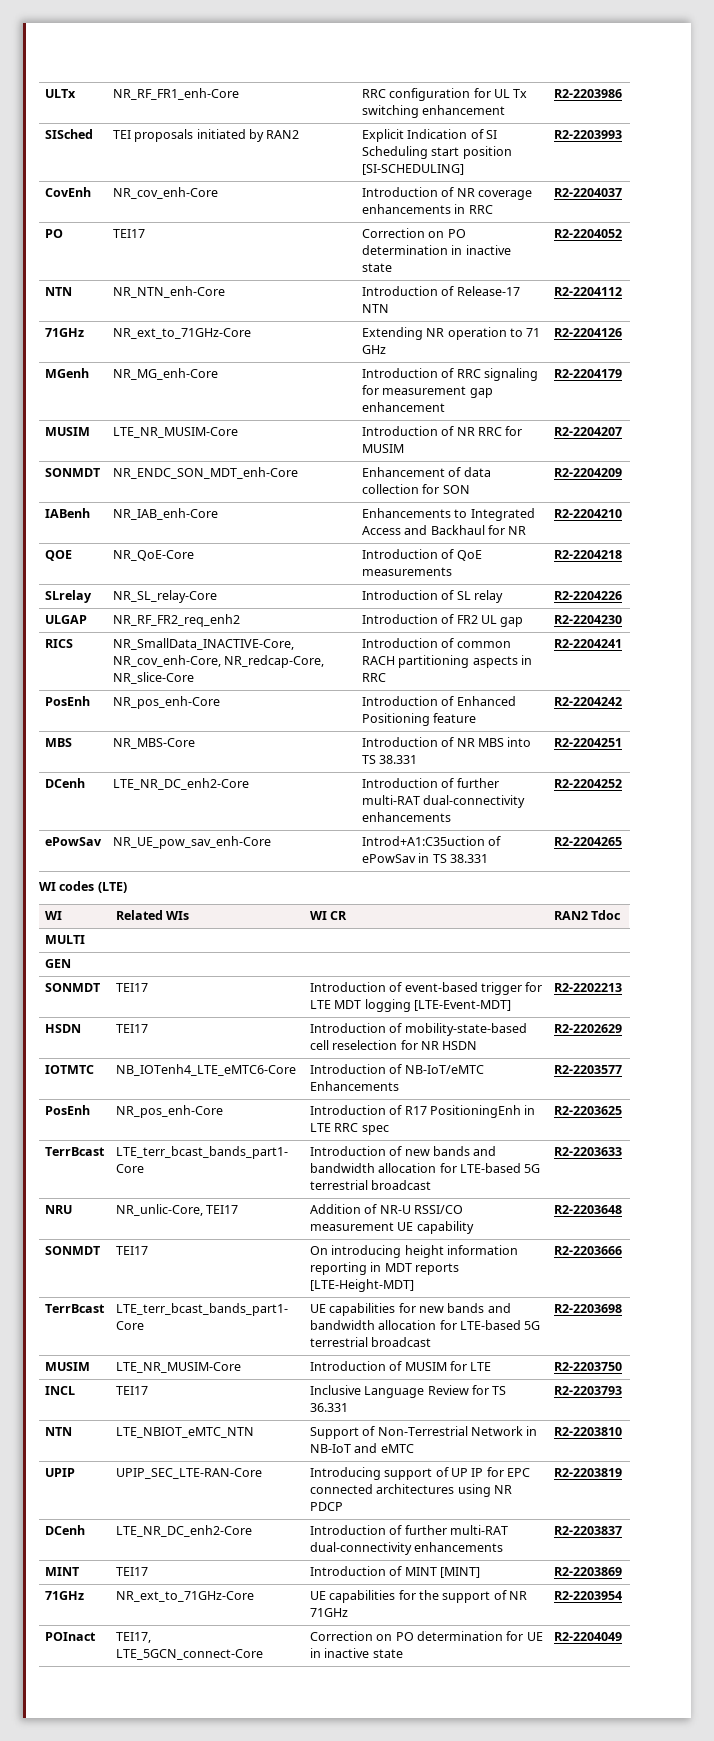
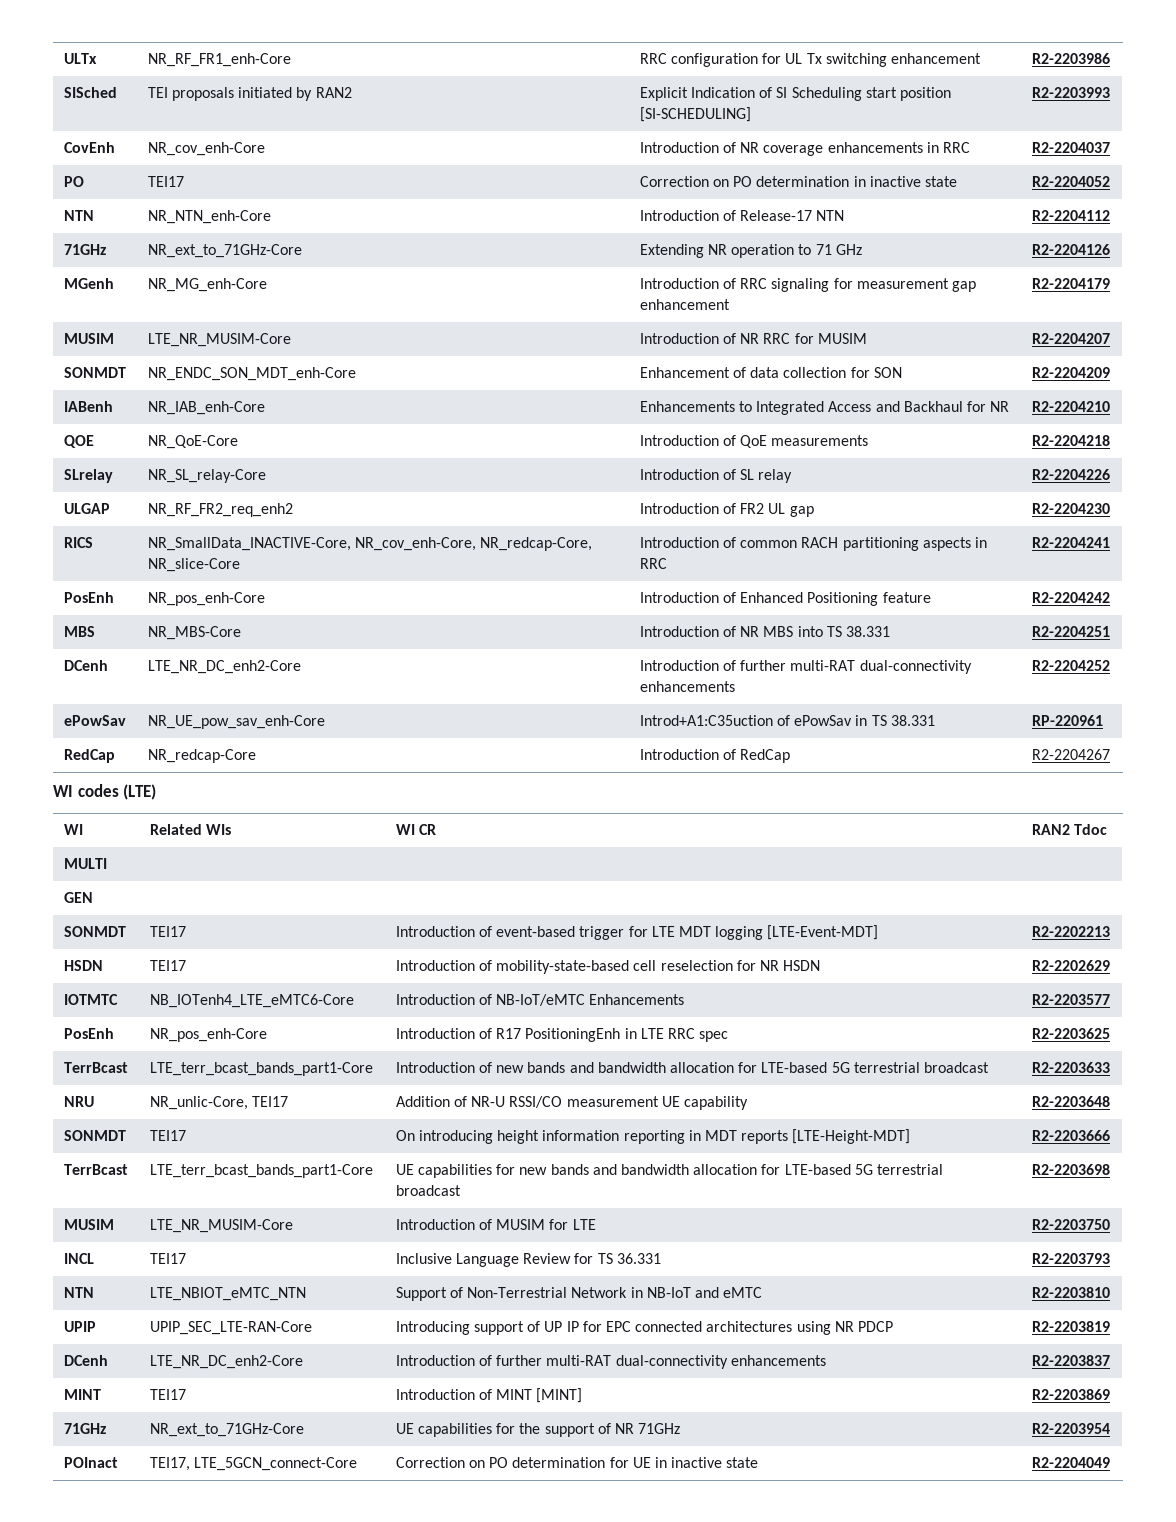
- ePowSav | NR_UE_pow_sav_enh-Core | Introd+A1:C35uction of ePowSav in TS 38.331 | R2-2204265
+ ePowSav | NR_UE_pow_sav_enh-Core | Introd+A1:C35uction of ePowSav in TS 38.331 | RP-220961
+ RedCap | NR_redcap-Core | Introduction of RedCap | R2-2204267

